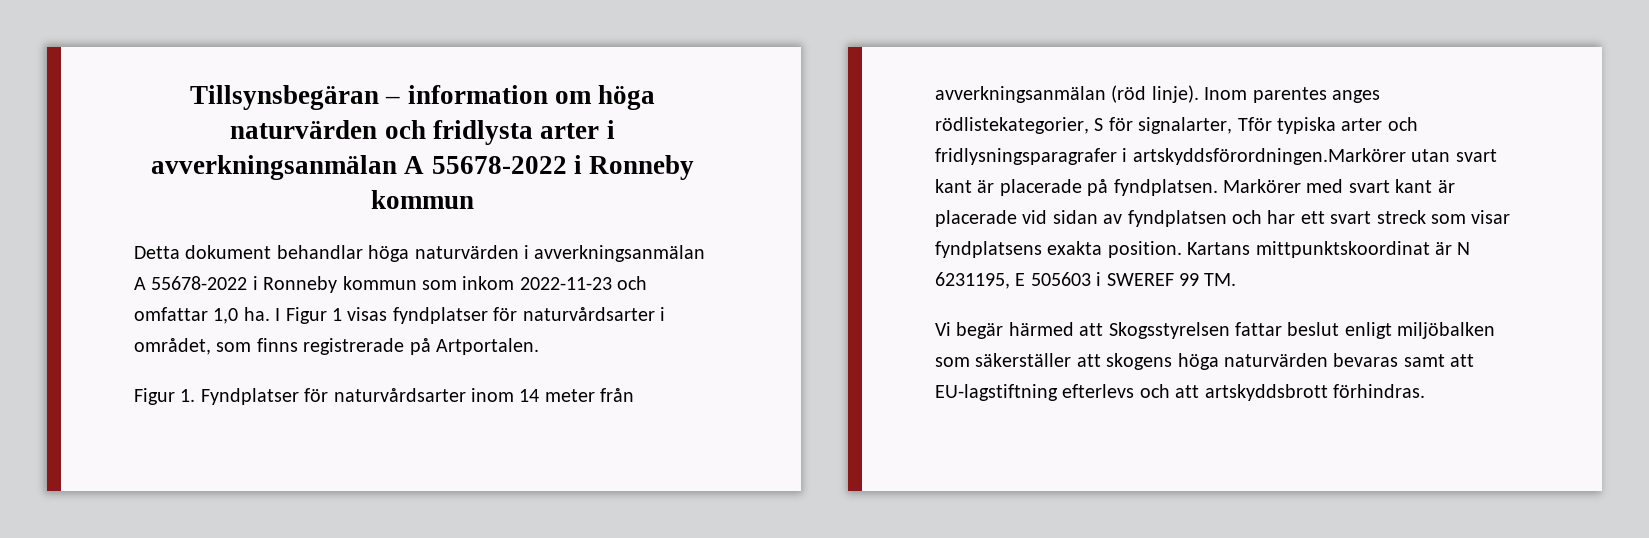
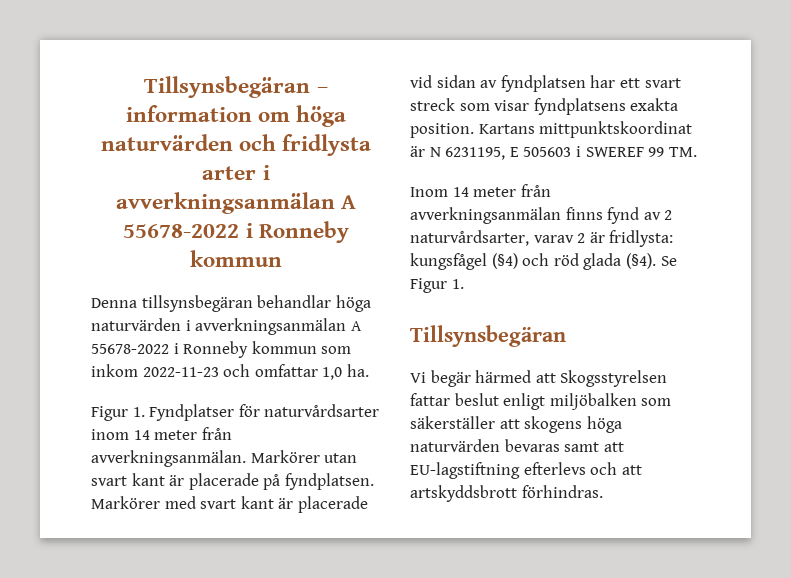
- Detta dokument behandlar höga naturvärden i avverkningsanmälan A 55678-2022 i Ronneby kommun som inkom 2022-11-23 och omfattar 1,0 ha. I Figur 1 visas fyndplatser för naturvårdsarter i området, som finns registrerade på Artportalen.
+ Denna tillsynsbegäran behandlar höga naturvärden i avverkningsanmälan A 55678-2022 i Ronneby kommun som inkom 2022-11-23 och omfattar 1,0 ha.
- Figur 1. Fyndplatser för naturvårdsarter inom 14 meter från avverkningsanmälan (röd linje). Inom parentes anges rödlistekategorier, S för signalarter, Tför typiska arter och fridlysningsparagrafer i artskyddsförordningen.Markörer utan svart kant är placerade på fyndplatsen.
+ Figur 1. Fyndplatser för naturvårdsarter inom 14 meter från avverkningsanmälan. Markörer utan svart kant är placerade på fyndplatsen.
- Markörer med svart kant är placerade vid sidan av fyndplatsen och har ett svart streck som visar fyndplatsens exakta position.
+ Markörer med svart kant är placerade vid sidan av fyndplatsen har ett svart streck som visar fyndplatsens exakta position.
+ Inom 14 meter från avverkningsanmälan finns fynd av 2 naturvårdsarter, varav 2 är fridlysta: kungsfågel (§4) och röd glada (§4). Se Figur 1.
+ Tillsynsbegäran

